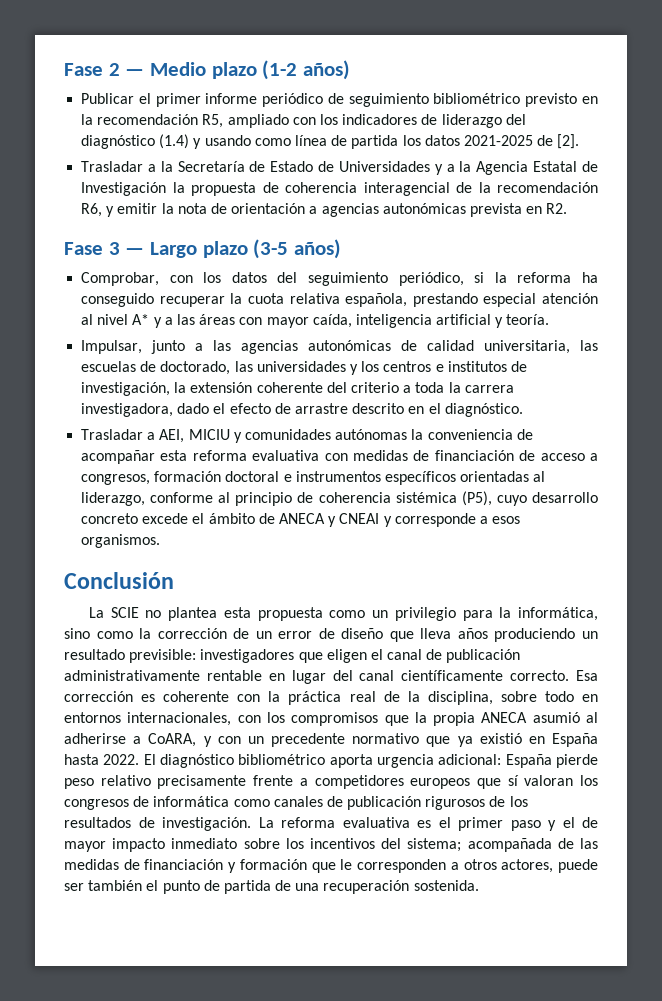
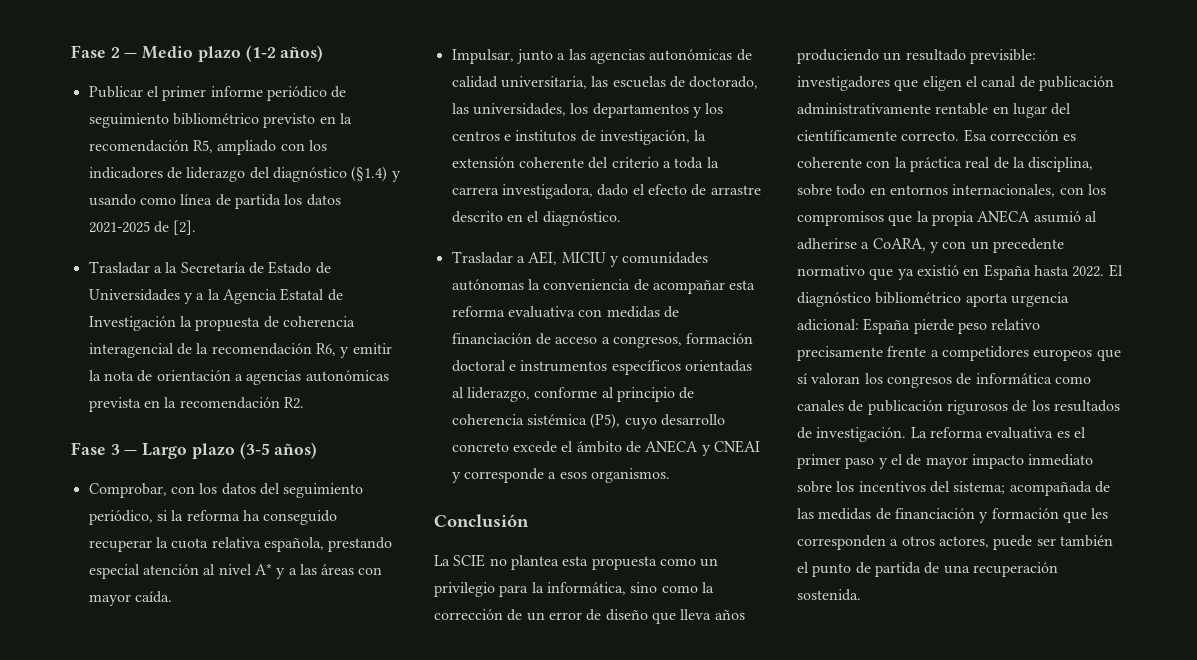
- Publicar el primer informe periódico de seguimiento bibliométrico previsto en la recomendación R5, ampliado con los indicadores de liderazgo del diagnóstico (1.4) y usando como línea de partida los datos 2021-2025 de [2].
+ Publicar el primer informe periódico de seguimiento bibliométrico previsto en la recomendación R5, ampliado con los indicadores de liderazgo del diagnóstico (§1.4) y usando como línea de partida los datos 2021-2025 de [2].
- Trasladar a la Secretaría de Estado de Universidades y a la Agencia Estatal de Investigación la propuesta de coherencia interagencial de la recomendación R6, y emitir la nota de orientación a agencias autonómicas prevista en R2.
+ Trasladar a la Secretaría de Estado de Universidades y a la Agencia Estatal de Investigación la propuesta de coherencia interagencial de la recomendación R6, y emitir la nota de orientación a agencias autonómicas prevista en la recomendación R2.
- Comprobar, con los datos del seguimiento periódico, si la reforma ha conseguido recuperar la cuota relativa española, prestando especial atención al nivel A* y a las áreas con mayor caída, inteligencia artificial y teoría.
+ Comprobar, con los datos del seguimiento periódico, si la reforma ha conseguido recuperar la cuota relativa española, prestando especial atención al nivel A* y a las áreas con mayor caída.
- Impulsar, junto a las agencias autonómicas de calidad universitaria, las escuelas de doctorado, las universidades y los centros e institutos de investigación, la extensión coherente del criterio a toda la carrera investigadora, dado el efecto de arrastre descrito en el diagnóstico.
+ Impulsar, junto a las agencias autonómicas de calidad universitaria, las escuelas de doctorado, las universidades, los departamentos y los centros e institutos de investigación, la extensión coherente del criterio a toda la carrera investigadora, dado el efecto de arrastre descrito en el diagnóstico.
- La SCIE no plantea esta propuesta como un privilegio para la informática, sino como la corrección de un error de diseño que lleva años produciendo un resultado previsible: investigadores que eligen el canal de publicación administrativamente rentable en lugar del canal científicamente correcto.
+ La SCIE no plantea esta propuesta como un privilegio para la informática, sino como la corrección de un error de diseño que lleva años produciendo un resultado previsible: investigadores que eligen el canal de publicación administrativamente rentable en lugar del científicamente correcto.
- La reforma evaluativa es el primer paso y el de mayor impacto inmediato sobre los incentivos del sistema; acompañada de las medidas de financiación y formación que le corresponden a otros actores, puede ser también el punto de partida de una recuperación sostenida.
+ La reforma evaluativa es el primer paso y el de mayor impacto inmediato sobre los incentivos del sistema; acompañada de las medidas de financiación y formación que les corresponden a otros actores, puede ser también el punto de partida de una recuperación sostenida.

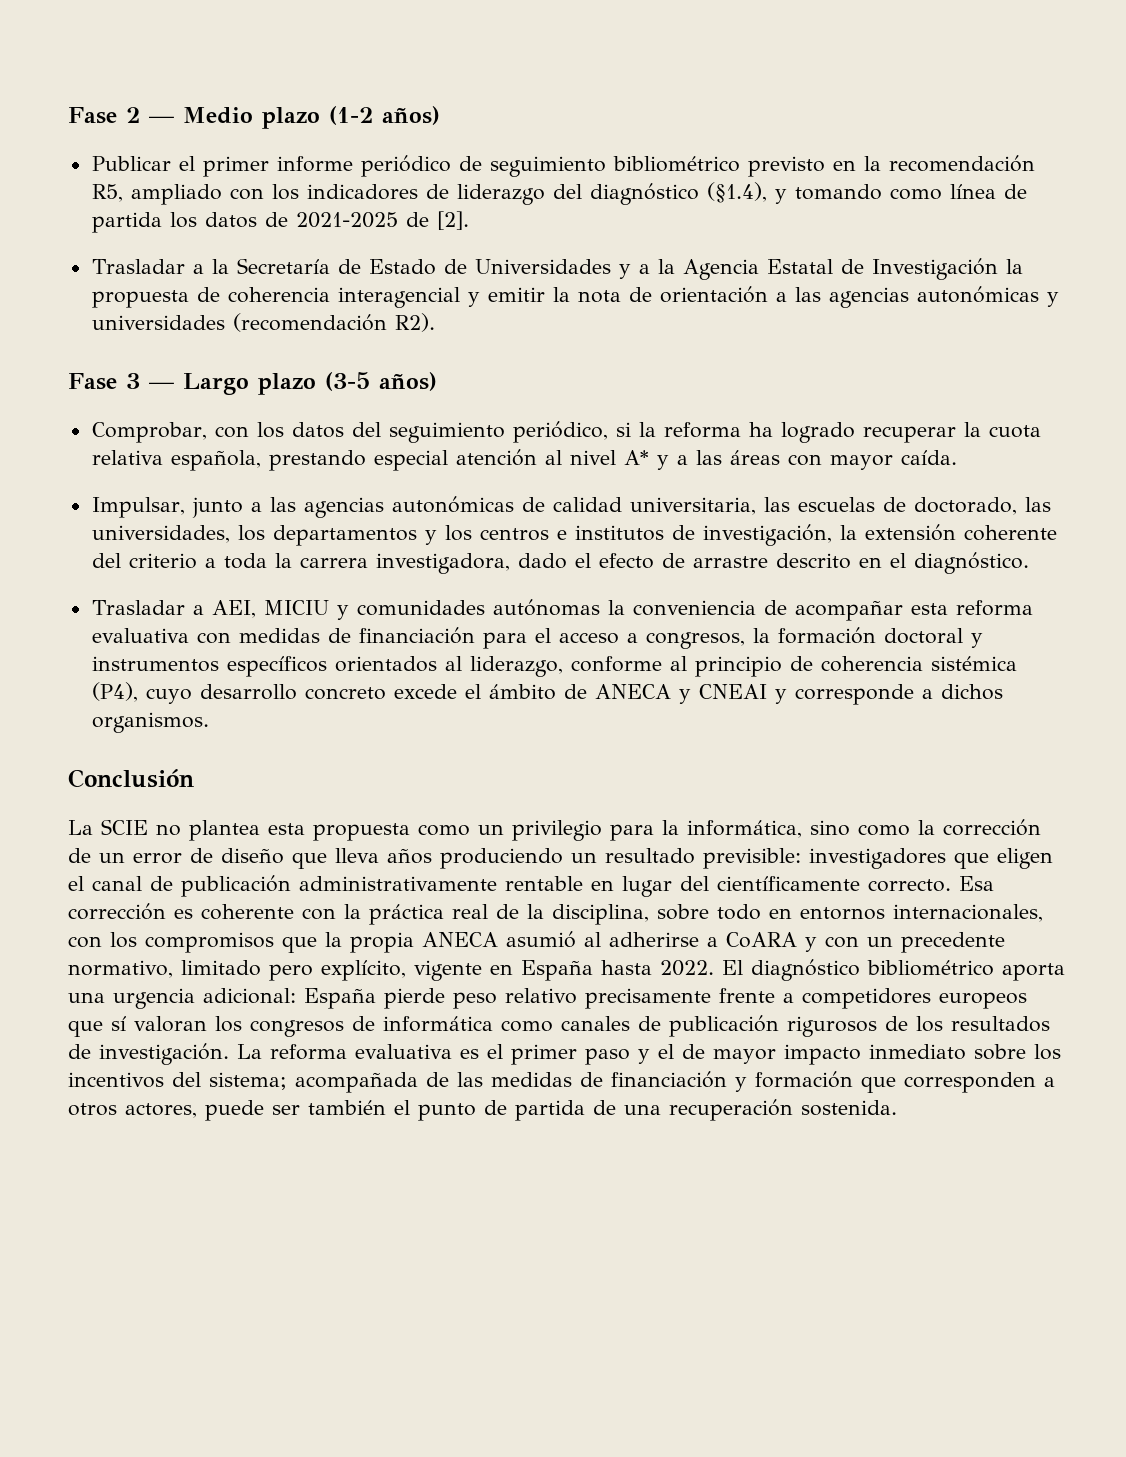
- Publicar el primer informe periódico de seguimiento bibliométrico previsto en la recomendación R5, ampliado con los indicadores de liderazgo del diagnóstico (§1.4) y usando como línea de partida los datos 2021-2025 de [2].
+ Publicar el primer informe periódico de seguimiento bibliométrico previsto en la recomendación R5, ampliado con los indicadores de liderazgo del diagnóstico (§1.4), y tomando como línea de partida los datos de 2021-2025 de [2].
- Trasladar a la Secretaría de Estado de Universidades y a la Agencia Estatal de Investigación la propuesta de coherencia interagencial de la recomendación R6, y emitir la nota de orientación a agencias autonómicas prevista en la recomendación R2.
+ Trasladar a la Secretaría de Estado de Universidades y a la Agencia Estatal de Investigación la propuesta de coherencia interagencial y emitir la nota de orientación a las agencias autonómicas y universidades (recomendación R2).
- Comprobar, con los datos del seguimiento periódico, si la reforma ha conseguido recuperar la cuota relativa española, prestando especial atención al nivel A* y a las áreas con mayor caída.
+ Comprobar, con los datos del seguimiento periódico, si la reforma ha logrado recuperar la cuota relativa española, prestando especial atención al nivel A* y a las áreas con mayor caída.
- Trasladar a AEI, MICIU y comunidades autónomas la conveniencia de acompañar esta reforma evaluativa con medidas de financiación de acceso a congresos, formación doctoral e instrumentos específicos orientadas al liderazgo, conforme al principio de coherencia sistémica (P5), cuyo desarrollo concreto excede el ámbito de ANECA y CNEAI y corresponde a esos organismos.
+ Trasladar a AEI, MICIU y comunidades autónomas la conveniencia de acompañar esta reforma evaluativa con medidas de financiación para el acceso a congresos, la formación doctoral y instrumentos específicos orientados al liderazgo, conforme al principio de coherencia sistémica (P4), cuyo desarrollo concreto excede el ámbito de ANECA y CNEAI y corresponde a dichos organismos.
- Esa corrección es coherente con la práctica real de la disciplina, sobre todo en entornos internacionales, con los compromisos que la propia ANECA asumió al adherirse a CoARA, y con un precedente normativo que ya existió en España hasta 2022.
+ Esa corrección es coherente con la práctica real de la disciplina, sobre todo en entornos internacionales, con los compromisos que la propia ANECA asumió al adherirse a CoARA y con un precedente normativo, limitado pero explícito, vigente en España hasta 2022.
- El diagnóstico bibliométrico aporta urgencia adicional: España pierde peso relativo precisamente frente a competidores europeos que sí valoran los congresos de informática como canales de publicación rigurosos de los resultados de investigación.
+ El diagnóstico bibliométrico aporta una urgencia adicional: España pierde peso relativo precisamente frente a competidores europeos que sí valoran los congresos de informática como canales de publicación rigurosos de los resultados de investigación.
- La reforma evaluativa es el primer paso y el de mayor impacto inmediato sobre los incentivos del sistema; acompañada de las medidas de financiación y formación que les corresponden a otros actores, puede ser también el punto de partida de una recuperación sostenida.
+ La reforma evaluativa es el primer paso y el de mayor impacto inmediato sobre los incentivos del sistema; acompañada de las medidas de financiación y formación que corresponden a otros actores, puede ser también el punto de partida de una recuperación sostenida.

